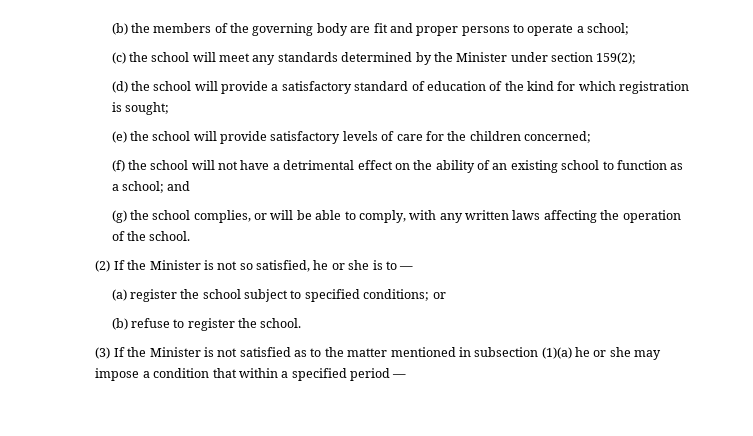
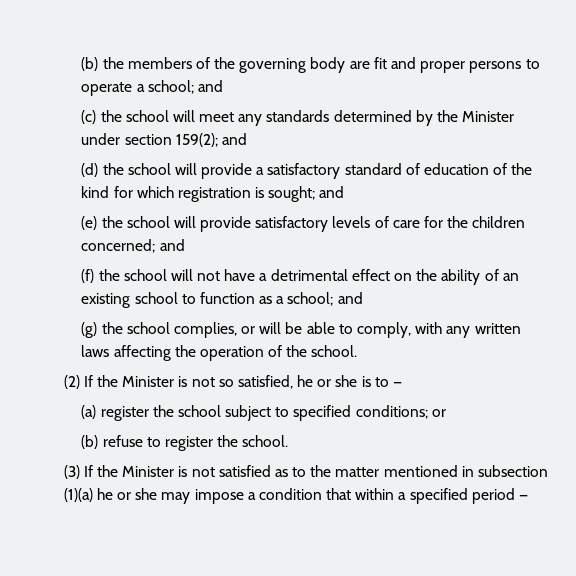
- (b) the members of the governing body are fit and proper persons to operate a school;
+ (b) the members of the governing body are fit and proper persons to operate a school; and
- (c) the school will meet any standards determined by the Minister under section 159(2);
+ (c) the school will meet any standards determined by the Minister under section 159(2); and
- (d) the school will provide a satisfactory standard of education of the kind for which registration is sought;
+ (d) the school will provide a satisfactory standard of education of the kind for which registration is sought; and
- (e) the school will provide satisfactory levels of care for the children concerned;
+ (e) the school will provide satisfactory levels of care for the children concerned; and

